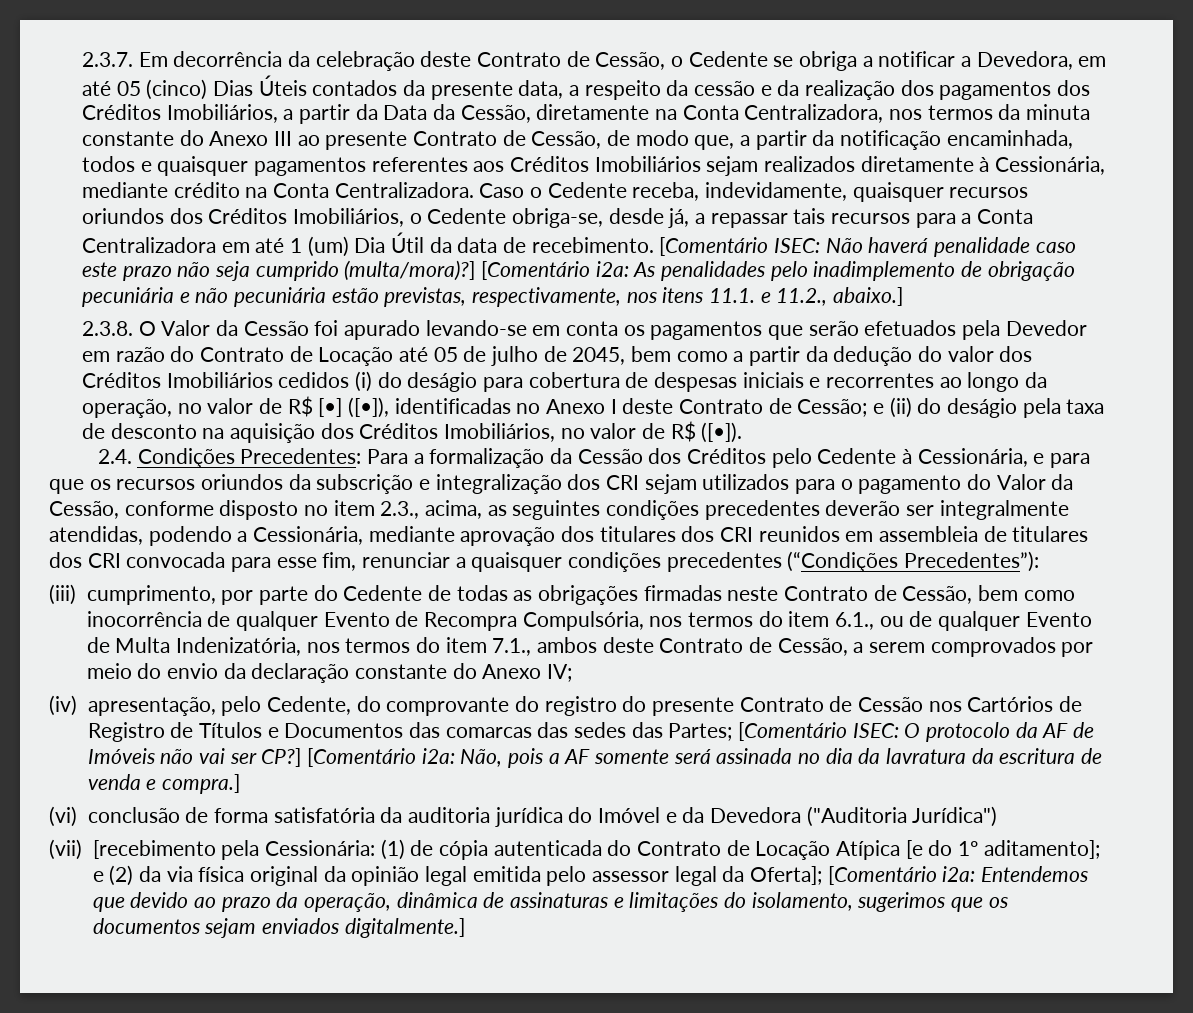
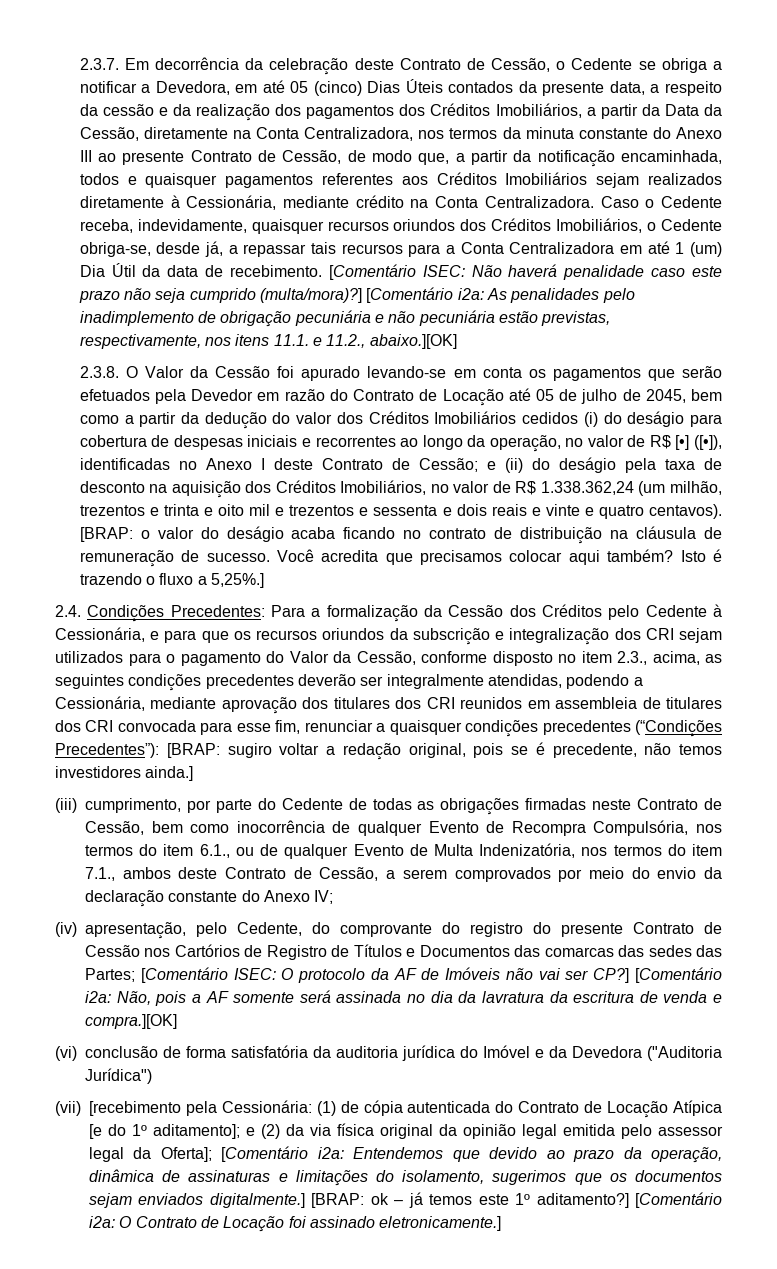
- [Comentário i2a: As penalidades pelo inadimplemento de obrigação pecuniária e não pecuniária estão previstas, respectivamente, nos itens 11.1. e 11.2., abaixo.]
+ [Comentário i2a: As penalidades pelo inadimplemento de obrigação pecuniária e não pecuniária estão previstas, respectivamente, nos itens 11.1. e 11.2., abaixo.][OK]
- e (ii) do deságio pela taxa de desconto na aquisição dos Créditos Imobiliários, no valor de R$ ([•]).
+ e (ii) do deságio pela taxa de desconto na aquisição dos Créditos Imobiliários, no valor de R$ 1.338.362,24 (um milhão, trezentos e trinta e oito mil e trezentos e sessenta e dois reais e vinte e quatro centavos). [BRAP: o valor do deságio acaba ficando no contrato de distribuição na cláusula de remuneração de sucesso. Você acredita que precisamos colocar aqui também? Isto é trazendo o fluxo a 5,25%.]
+ [BRAP: sugiro voltar a redação original, pois se é precedente, não temos investidores ainda.]
- [Comentário i2a: Não, pois a AF somente será assinada no dia da lavratura da escritura de venda e compra.]
+ [Comentário i2a: Não, pois a AF somente será assinada no dia da lavratura da escritura de venda e compra.][OK]
+ [BRAP: ok – já temos este 1º aditamento?] [Comentário i2a: O Contrato de Locação foi assinado eletronicamente.]

